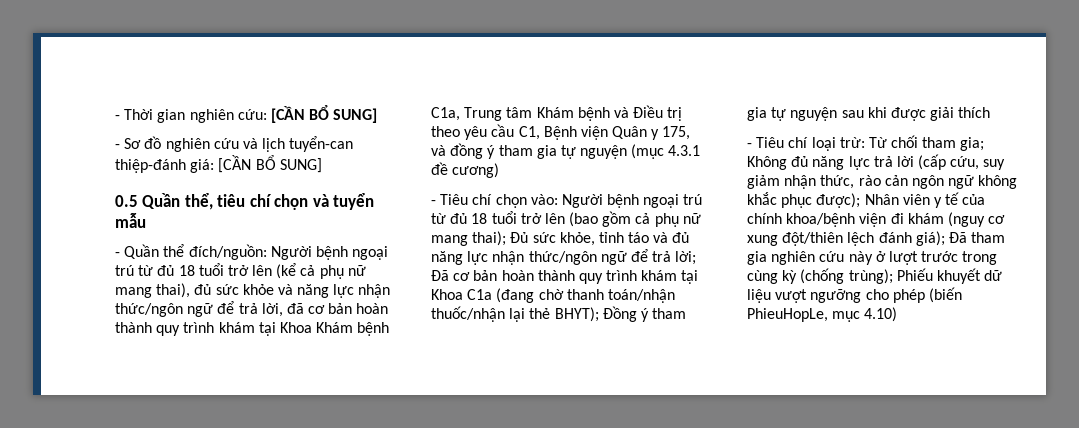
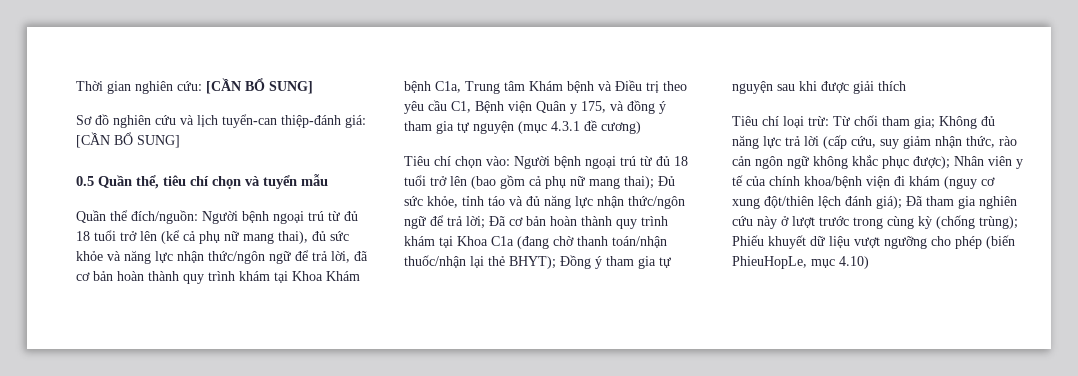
- - Thời gian nghiên cứu: [CẦN BỔ SUNG]
+ Thời gian nghiên cứu: [CẦN BỔ SUNG]
- - Sơ đồ nghiên cứu và lịch tuyển-can thiệp-đánh giá: [CẦN BỔ SUNG]
+ Sơ đồ nghiên cứu và lịch tuyển-can thiệp-đánh giá: [CẦN BỔ SUNG]
- - Quần thể đích/nguồn:
+ Quần thể đích/nguồn:
- - Tiêu chí chọn vào:
+ Tiêu chí chọn vào:
- - Tiêu chí loại trừ:
+ Tiêu chí loại trừ:

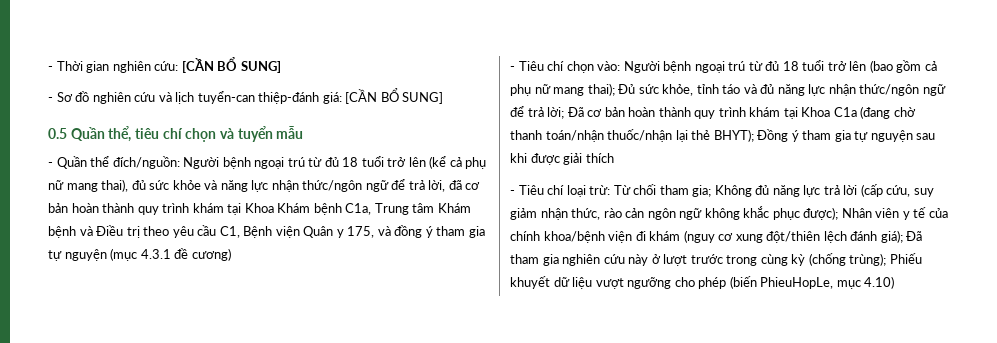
- Thời gian nghiên cứu: [CẦN BỔ SUNG]
+ - Thời gian nghiên cứu: [CẦN BỔ SUNG]
- Sơ đồ nghiên cứu và lịch tuyển-can thiệp-đánh giá: [CẦN BỔ SUNG]
+ - Sơ đồ nghiên cứu và lịch tuyển-can thiệp-đánh giá: [CẦN BỔ SUNG]
- Quần thể đích/nguồn:
+ - Quần thể đích/nguồn:
- Tiêu chí chọn vào:
+ - Tiêu chí chọn vào:
- Tiêu chí loại trừ:
+ - Tiêu chí loại trừ:

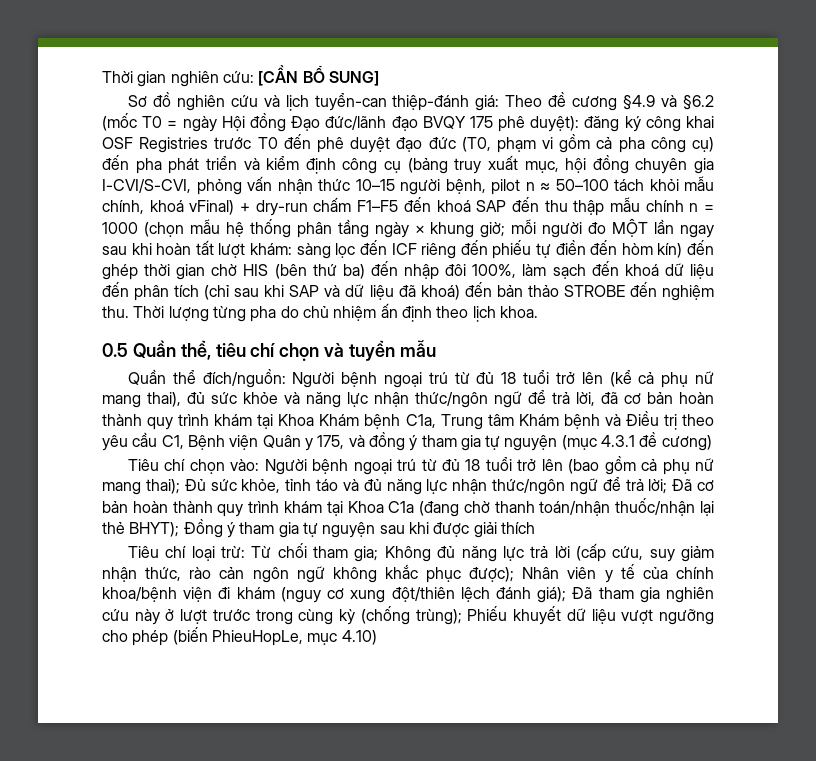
- - Thời gian nghiên cứu: [CẦN BỔ SUNG]
+ Thời gian nghiên cứu: [CẦN BỔ SUNG]
- - Sơ đồ nghiên cứu và lịch tuyển-can thiệp-đánh giá: [CẦN BỔ SUNG]
+ Sơ đồ nghiên cứu và lịch tuyển-can thiệp-đánh giá: Theo đề cương §4.9 và §6.2 (mốc T0 = ngày Hội đồng Đạo đức/lãnh đạo BVQY 175 phê duyệt): đăng ký công khai OSF Registries trước T0 đến phê duyệt đạo đức (T0, phạm vi gồm cả pha công cụ) đến pha phát triển và kiểm định công cụ (bảng truy xuất mục, hội đồng chuyên gia I-CVI/S-CVI, phỏng vấn nhận thức 10–15 người bệnh, pilot n ≈ 50–100 tách khỏi mẫu chính, khoá vFinal) + dry-run chấm F1–F5 đến khoá SAP đến thu thập mẫu chính n = 1000 (chọn mẫu hệ thống phân tầng ngày × khung giờ; mỗi người đo MỘT lần ngay sau khi hoàn tất lượt khám: sàng lọc đến ICF riêng đến phiếu tự điền đến hòm kín) đến ghép thời gian chờ HIS (bên thứ ba) đến nhập đôi 100%, làm sạch đến khoá dữ liệu đến phân tích (chỉ sau khi SAP và dữ liệu đã khoá) đến bản thảo STROBE đến nghiệm thu. Thời lượng từng pha do chủ nhiệm ấn định theo lịch khoa.
- - Quần thể đích/nguồn:
+ Quần thể đích/nguồn:
- - Tiêu chí chọn vào:
+ Tiêu chí chọn vào:
- - Tiêu chí loại trừ:
+ Tiêu chí loại trừ:

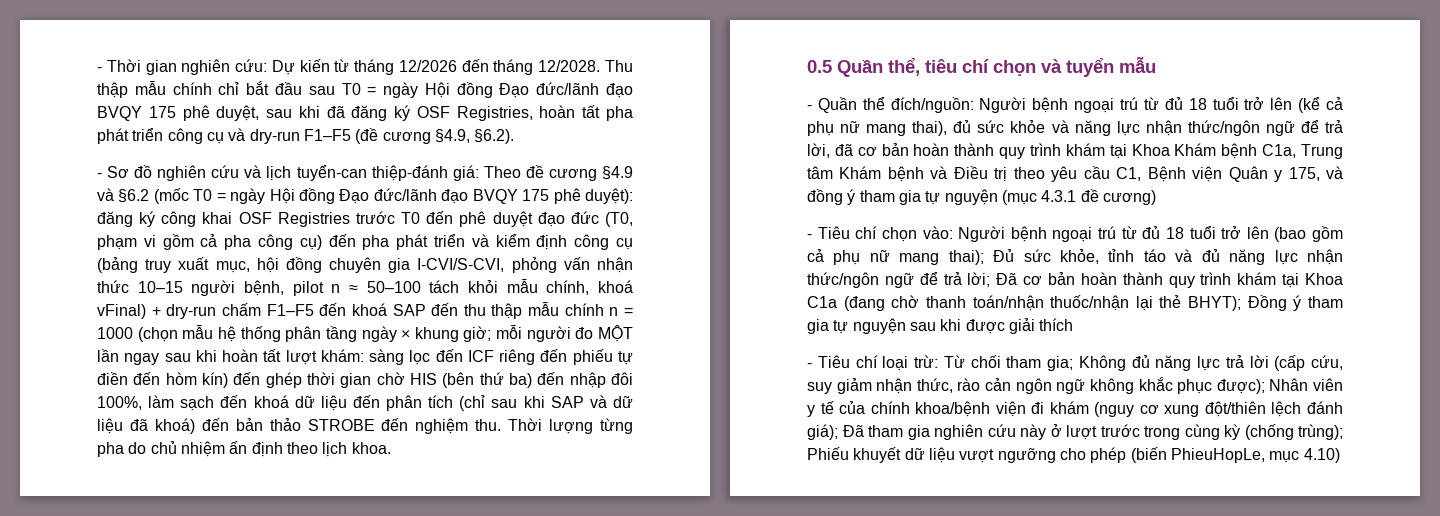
- Thời gian nghiên cứu:
+ - Thời gian nghiên cứu:
- [CẦN BỔ SUNG]
- Sơ đồ nghiên cứu và lịch tuyển-can thiệp-đánh giá:
+ Dự kiến từ tháng 12/2026 đến tháng 12/2028. Thu thập mẫu chính chỉ bắt đầu sau T0 = ngày Hội đồng Đạo đức/lãnh đạo BVQY 175 phê duyệt, sau khi đã đăng ký OSF Registries, hoàn tất pha phát triển công cụ và dry-run F1–F5 (đề cương §4.9, §6.2).
+ - Sơ đồ nghiên cứu và lịch tuyển-can thiệp-đánh giá:
- Quần thể đích/nguồn:
+ - Quần thể đích/nguồn:
- Tiêu chí chọn vào:
+ - Tiêu chí chọn vào:
- Tiêu chí loại trừ:
+ - Tiêu chí loại trừ:

